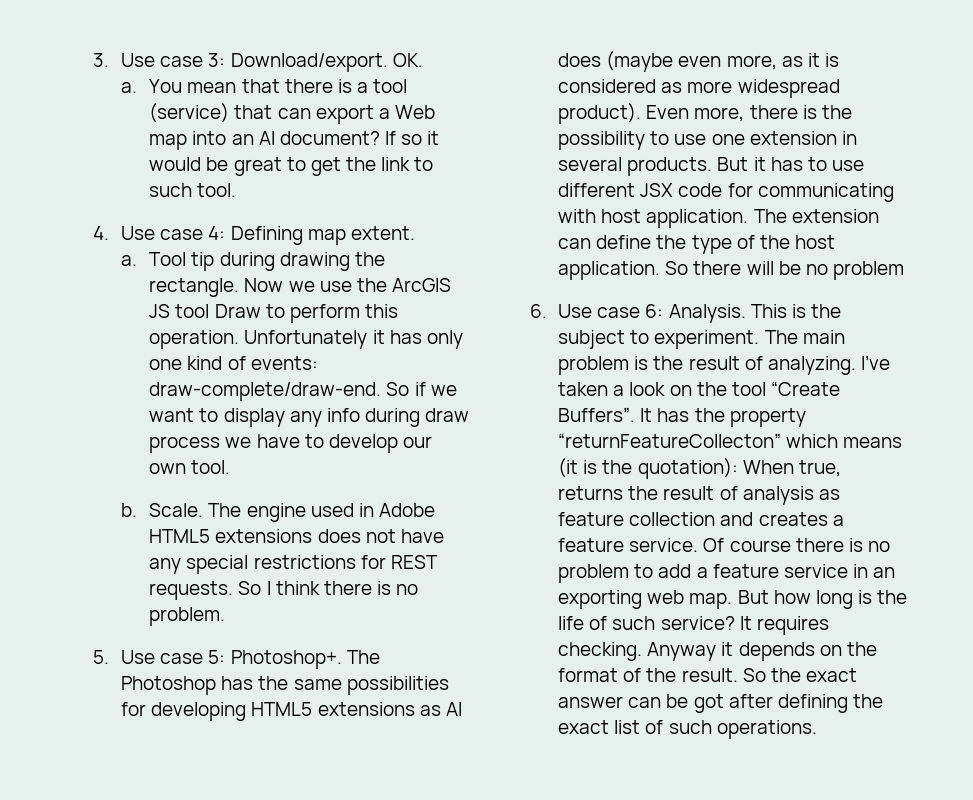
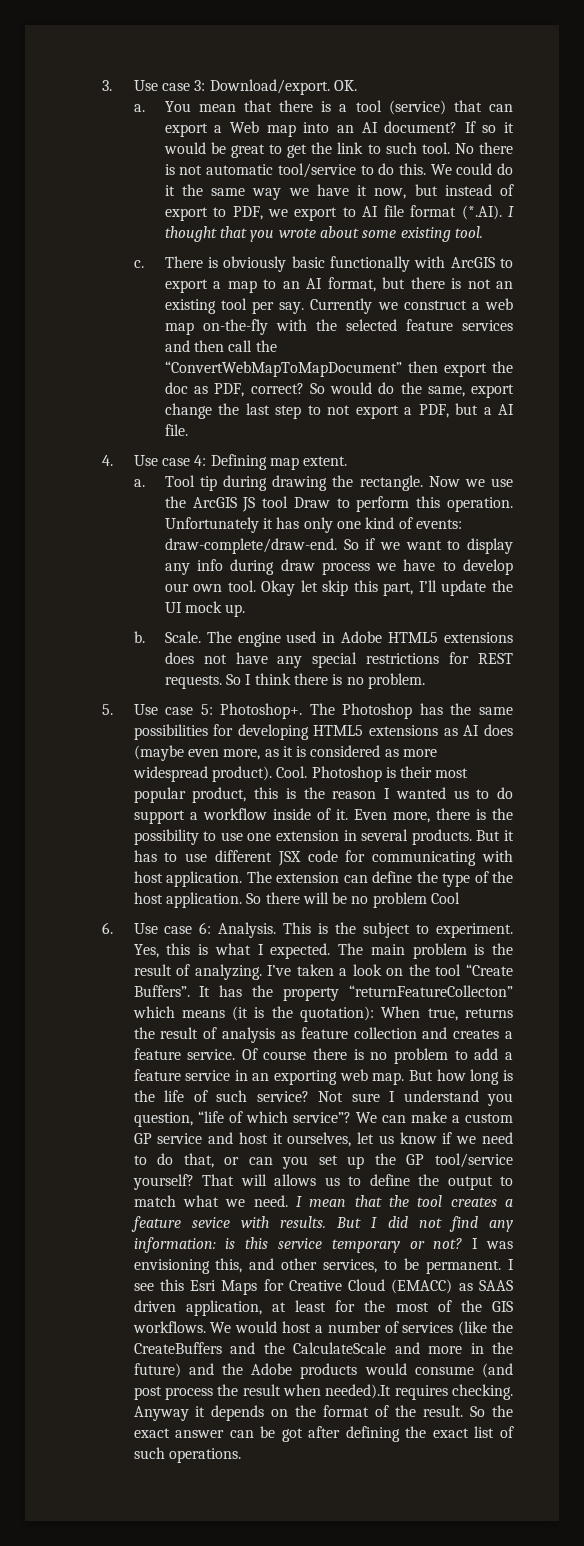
+ No there is not automatic tool/service to do this. We could do it the same way we have it now, but instead of export to PDF, we export to AI file format (*.AI). I thought that you wrote about some existing tool.
+ c. There is obviously basic functionally with ArcGIS to export a map to an AI format, but there is not an existing tool per say. Currently we construct a web map on-the-fly with the selected feature services and then call the “ConvertWebMapToMapDocument” then export the doc as PDF, correct? So would do the same, export change the last step to not export a PDF, but a AI file.
+ Okay let skip this part, I’ll update the UI mock up.
+ Cool. Photoshop is their most popular product, this is the reason I wanted us to do support a workflow inside of it.
- So there will be no problem
+ So there will be no problem Cool
+ Yes, this is what I expected.
- It requires checking.
+ Not sure I understand you question, “life of which service”? We can make a custom GP service and host it ourselves, let us know if we need to do that, or can you set up the GP tool/service yourself? That will allows us to define the output to match what we need. I mean that the tool creates a feature sevice with results. But I did not find any information: is this service temporary or not? I was envisioning this, and other services, to be permanent. I see this Esri Maps for Creative Cloud (EMACC) as SAAS driven application, at least for the most of the GIS workflows. We would host a number of services (like the CreateBuffers and the CalculateScale and more in the future) and the Adobe products would consume (and post process the result when needed).It requires checking.

